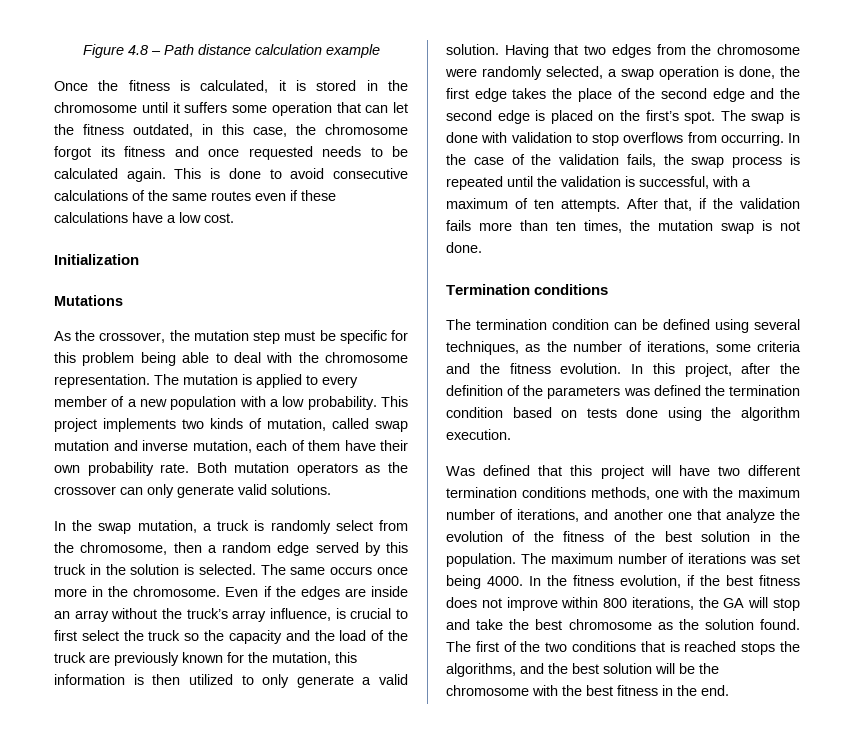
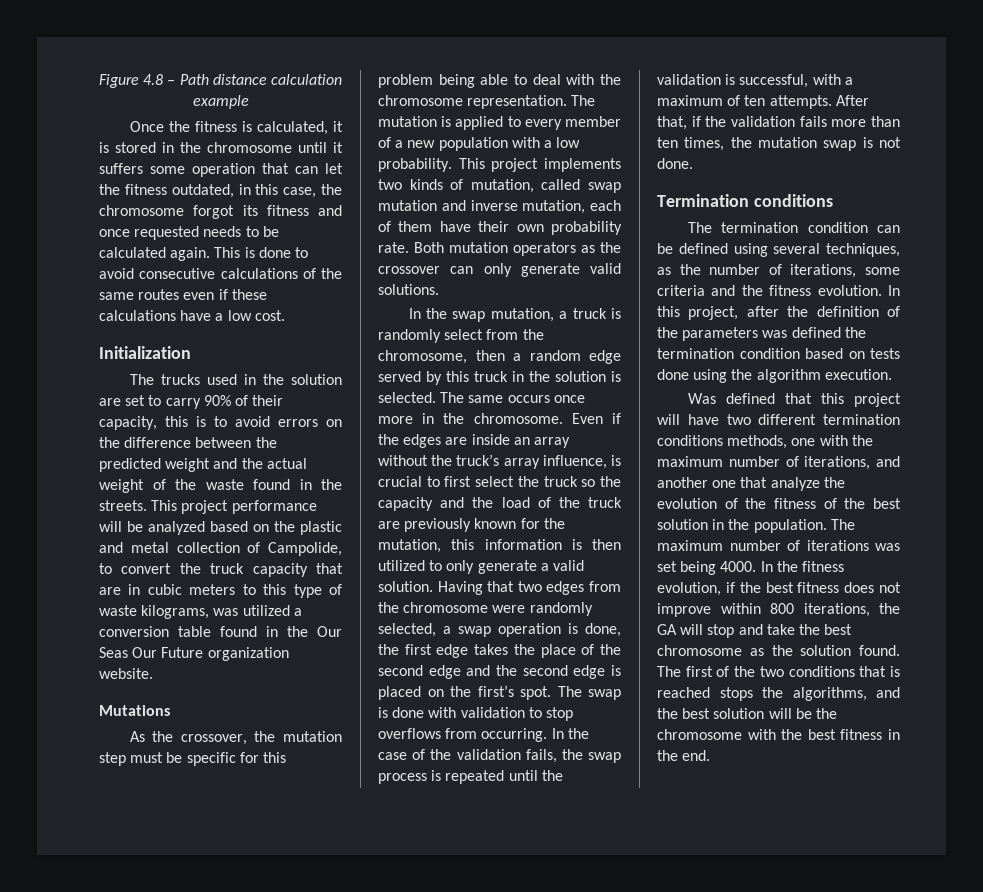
+ The trucks used in the solution are set to carry 90% of their capacity, this is to avoid errors on the difference between the predicted weight and the actual weight of the waste found in the streets. This project performance will be analyzed based on the plastic and metal collection of Campolide, to convert the truck capacity that are in cubic meters to this type of waste kilograms, was utilized a conversion table found in the Our Seas Our Future organization website.

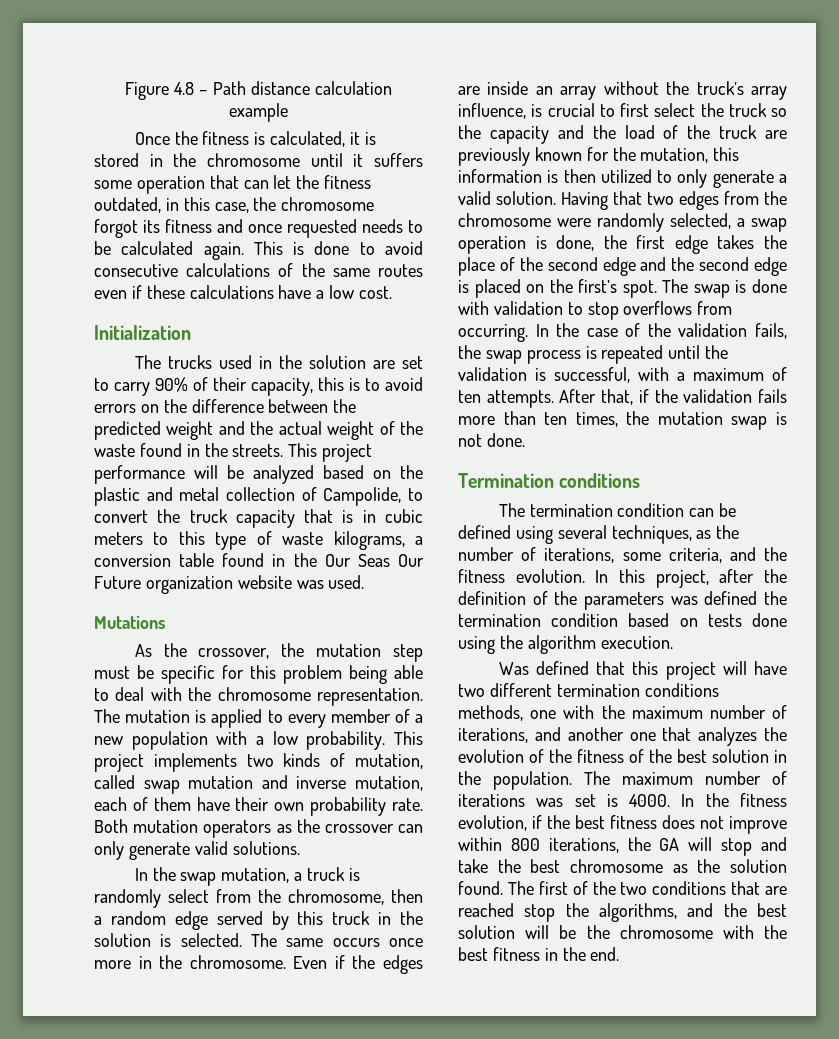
- This project performance will be analyzed based on the plastic and metal collection of Campolide, to convert the truck capacity that are in cubic meters to this type of waste kilograms, was utilized a conversion table found in the Our Seas Our Future organization website.
+ This project performance will be analyzed based on the plastic and metal collection of Campolide, to convert the truck capacity that is in cubic meters to this type of waste kilograms, a conversion table found in the Our Seas Our Future organization website was used.
- The termination condition can be defined using several techniques, as the number of iterations, some criteria and the fitness evolution.
+ The termination condition can be defined using several techniques, as the number of iterations, some criteria, and the fitness evolution.
- Was defined that this project will have two different termination conditions methods, one with the maximum number of iterations, and another one that analyze the evolution of the fitness of the best solution in the population.
+ Was defined that this project will have two different termination conditions methods, one with the maximum number of iterations, and another one that analyzes the evolution of the fitness of the best solution in the population.
- The maximum number of iterations was set being 4000.
+ The maximum number of iterations was set is 4000.
- The first of the two conditions that is reached stops the algorithms, and the best solution will be the chromosome with the best fitness in the end.
+ The first of the two conditions that are reached stop the algorithms, and the best solution will be the chromosome with the best fitness in the end.

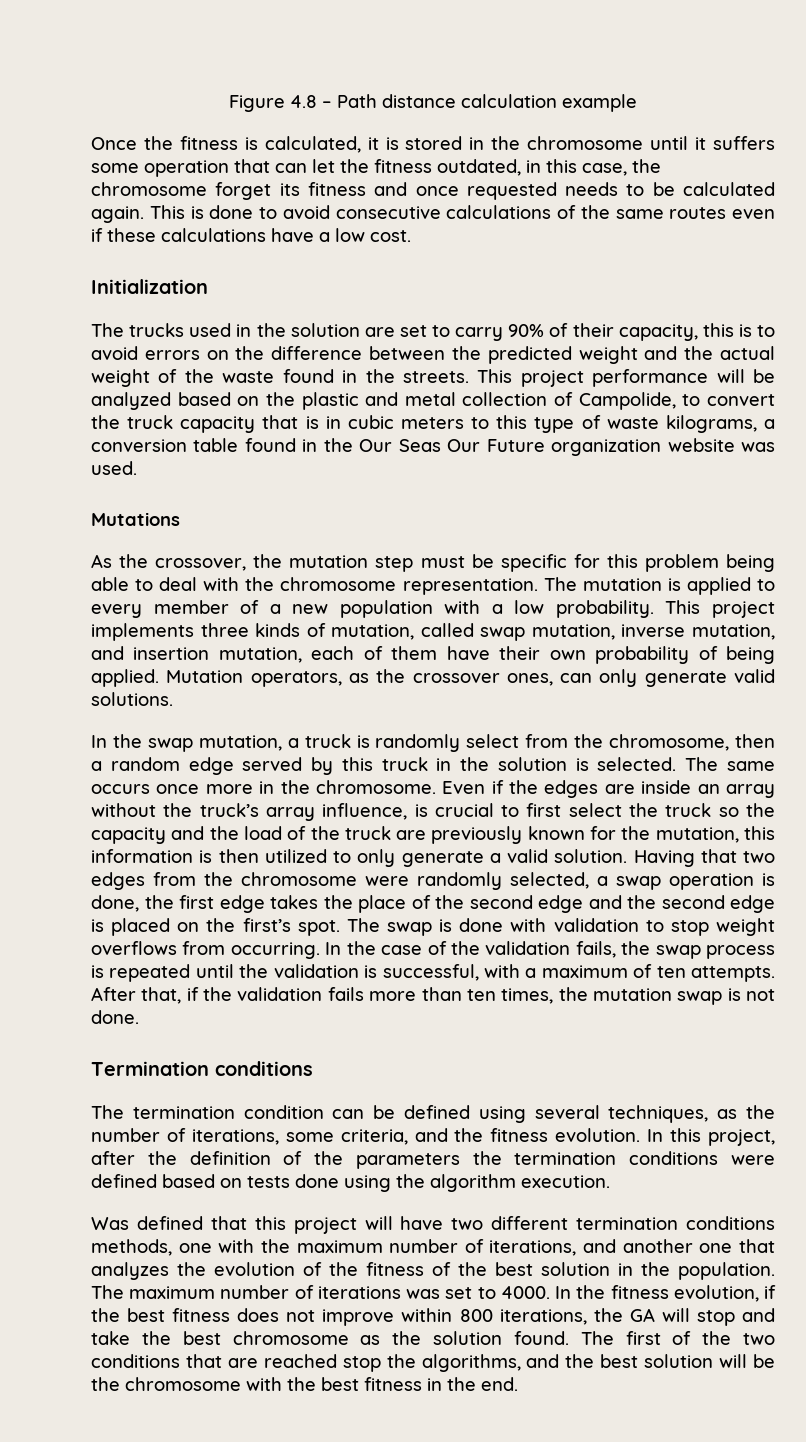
- Once the fitness is calculated, it is stored in the chromosome until it suffers some operation that can let the fitness outdated, in this case, the chromosome forgot its fitness and once requested needs to be calculated again.
+ Once the fitness is calculated, it is stored in the chromosome until it suffers some operation that can let the fitness outdated, in this case, the chromosome forget its fitness and once requested needs to be calculated again.
- This project implements two kinds of mutation, called swap mutation and inverse mutation, each of them have their own probability rate. Both mutation operators as the crossover can only generate valid solutions.
+ This project implements three kinds of mutation, called swap mutation, inverse mutation, and insertion mutation, each of them have their own probability of being applied. Mutation operators, as the crossover ones, can only generate valid solutions.
- The swap is done with validation to stop overflows from occurring.
+ The swap is done with validation to stop weight overflows from occurring.
- In this project, after the definition of the parameters was defined the termination condition based on tests done using the algorithm execution.
+ In this project, after the definition of the parameters the termination conditions were defined based on tests done using the algorithm execution.
- The maximum number of iterations was set is 4000.
+ The maximum number of iterations was set to 4000.

